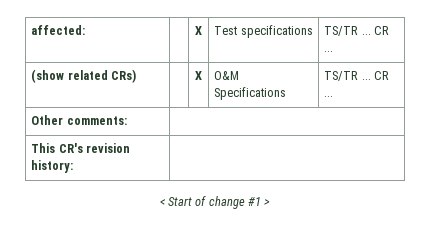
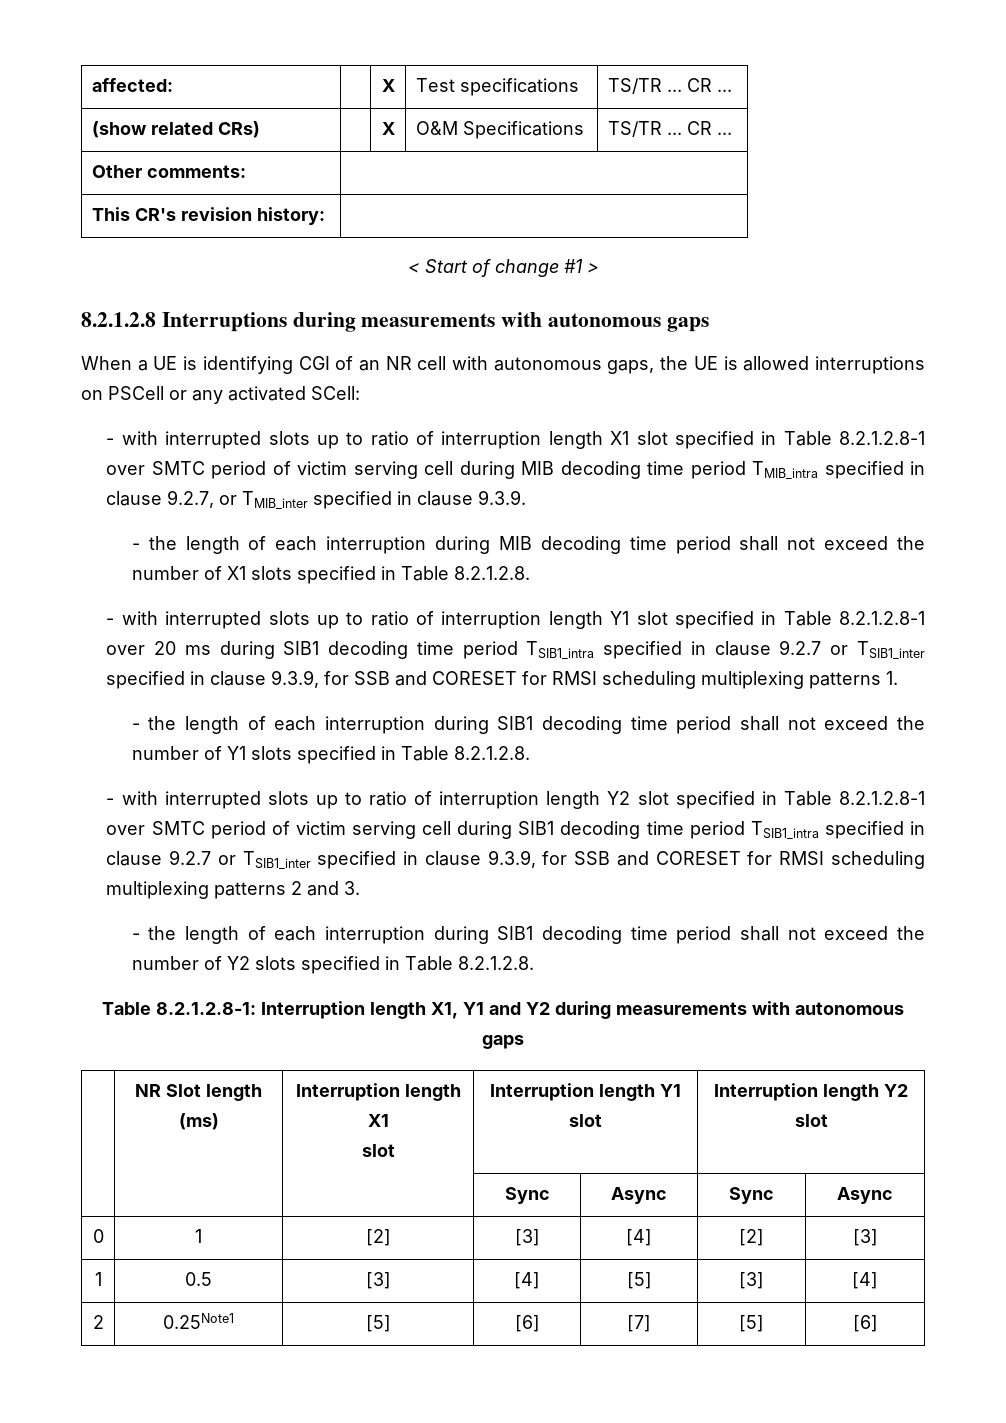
+ 8.2.1.2.8 Interruptions during measurements with autonomous gaps
+ When a UE is identifying CGI of an NR cell with autonomous gaps, the UE is allowed interruptions on PSCell or any activated SCell:
+ - with interrupted slots up to ratio of interruption length X1 slot specified in Table 8.2.1.2.8-1 over SMTC period of victim serving cell during MIB decoding time period TMIB_intra specified in clause 9.2.7, or TMIB_inter specified in clause 9.3.9.
+ - the length of each interruption during MIB decoding time period shall not exceed the number of X1 slots specified in Table 8.2.1.2.8.
+ - with interrupted slots up to ratio of interruption length Y1 slot specified in Table 8.2.1.2.8-1 over 20 ms during SIB1 decoding time period TSIB1_intra specified in clause 9.2.7 or TSIB1_inter specified in clause 9.3.9, for SSB and CORESET for RMSI scheduling multiplexing patterns 1.
+ - the length of each interruption during SIB1 decoding time period shall not exceed the number of Y1 slots specified in Table 8.2.1.2.8.
+ - with interrupted slots up to ratio of interruption length Y2 slot specified in Table 8.2.1.2.8-1 over SMTC period of victim serving cell during SIB1 decoding time period TSIB1_intra specified in clause 9.2.7 or TSIB1_inter specified in clause 9.3.9, for SSB and CORESET for RMSI scheduling multiplexing patterns 2 and 3.
+ - the length of each interruption during SIB1 decoding time period shall not exceed the number of Y2 slots specified in Table 8.2.1.2.8.
+ Table 8.2.1.2.8-1: Interruption length X1, Y1 and Y2 during measurements with autonomous gaps
+ | NR Slot length (ms) | Interruption length X1
+ slot | Interruption length Y1 slot | Interruption length Y2 slot
+ | | | Sync | Async | Sync | Async
+ 0 | 1 | [2] | [3] | [4] | [2] | [3]
+ 1 | 0.5 | [3] | [4] | [5] | [3] | [4]
+ 2 | 0.25Note1 | [5] | [6] | [7] | [5] | [6]

